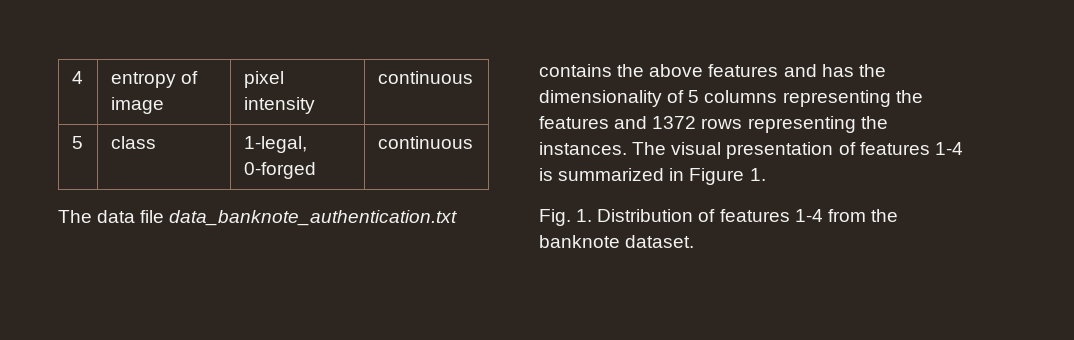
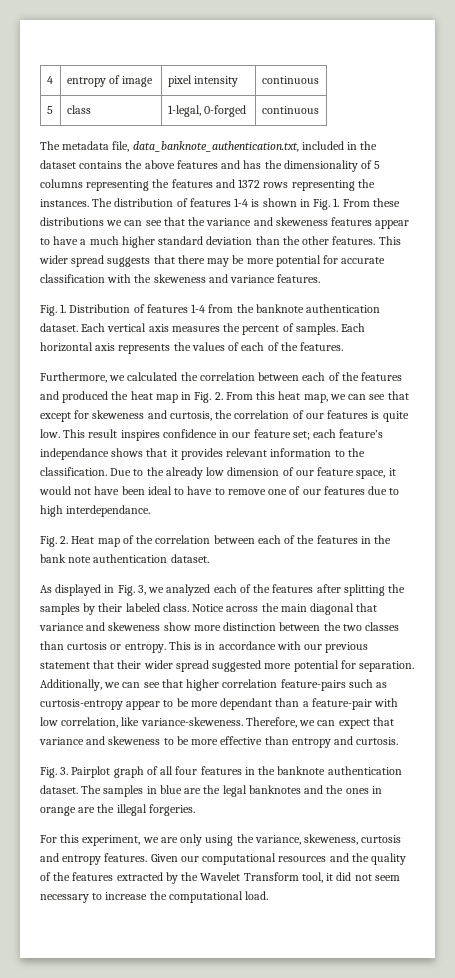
- The data file data_banknote_authentication.txt contains the above features and has the dimensionality of 5 columns representing the features and 1372 rows representing the instances.
+ The metadata file, data_banknote_authentication.txt, included in the dataset contains the above features and has the dimensionality of 5 columns representing the features and 1372 rows representing the instances.
- The visual presentation of features 1-4 is summarized in Figure 1.
+ The distribution of features 1-4 is shown in Fig. 1. From these distributions we can see that the variance and skeweness features appear to have a much higher standard deviation than the other features. This wider spread suggests that there may be more potential for accurate classification with the skeweness and variance features.
- Fig. 1. Distribution of features 1-4 from the banknote dataset.
+ Fig. 1. Distribution of features 1-4 from the banknote authentication dataset. Each vertical axis measures the percent of samples. Each horizontal axis represents the values of each of the features.
+ Furthermore, we calculated the correlation between each of the features and produced the heat map in Fig. 2. From this heat map, we can see that except for skeweness and curtosis, the correlation of our features is quite low. This result inspires confidence in our feature set; each feature’s independance shows that it provides relevant information to the classification. Due to the already low dimension of our feature space, it would not have been ideal to have to remove one of our features due to high interdependance.
+ Fig. 2. Heat map of the correlation between each of the features in the bank note authentication dataset.
+ As displayed in Fig. 3, we analyzed each of the features after splitting the samples by their labeled class. Notice across the main diagonal that variance and skeweness show more distinction between the two classes than curtosis or entropy. This is in accordance with our previous statement that their wider spread suggested more potential for separation. Additionally, we can see that higher correlation feature-pairs such as curtosis-entropy appear to be more dependant than a feature-pair with low correlation, like variance-skeweness. Therefore, we can expect that variance and skeweness to be more effective than entropy and curtosis.
+ Fig. 3. Pairplot graph of all four features in the banknote authentication dataset. The samples in blue are the legal banknotes and the ones in orange are the illegal forgeries.
+ For this experiment, we are only using the variance, skeweness, curtosis and entropy features. Given our computational resources and the quality of the features extracted by the Wavelet Transform tool, it did not seem necessary to increase the computational load.

